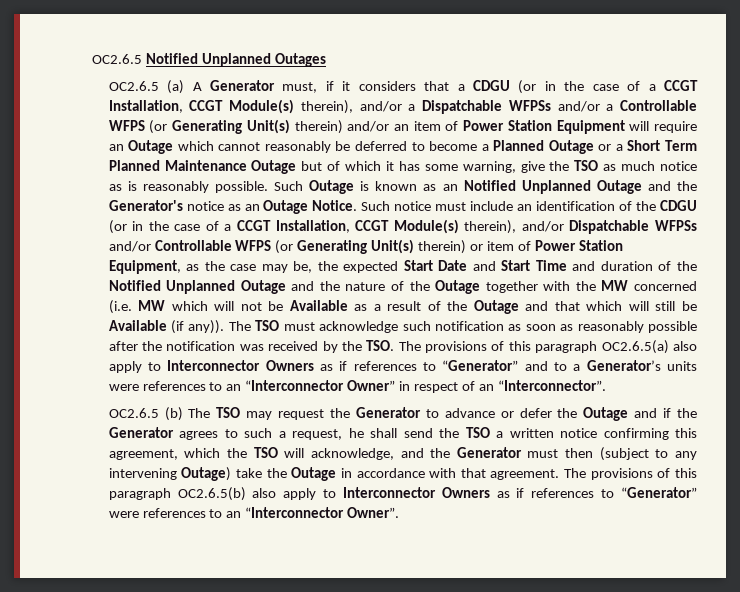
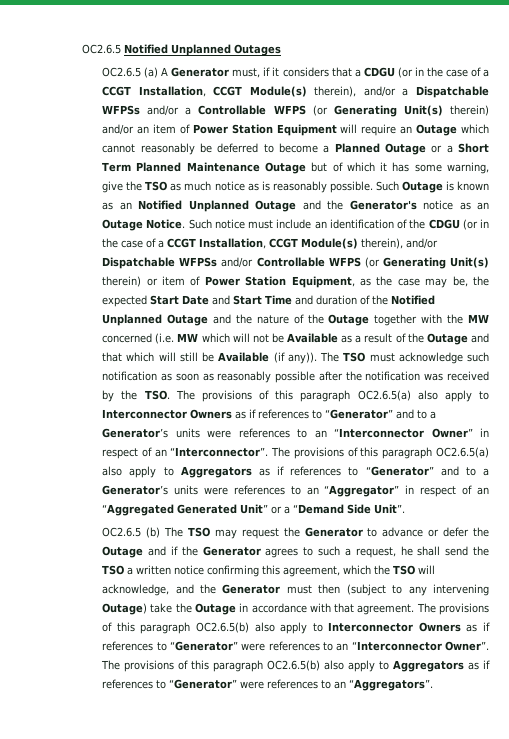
+ The provisions of this paragraph OC2.6.5(a) also apply to Aggregators as if references to “Generator” and to a Generator’s units were references to an “Aggregator” in respect of an “Aggregated Generated Unit” or a “Demand Side Unit”.
+ The provisions of this paragraph OC2.6.5(b) also apply to Aggregators as if references to “Generator” were references to an “Aggregators”.

